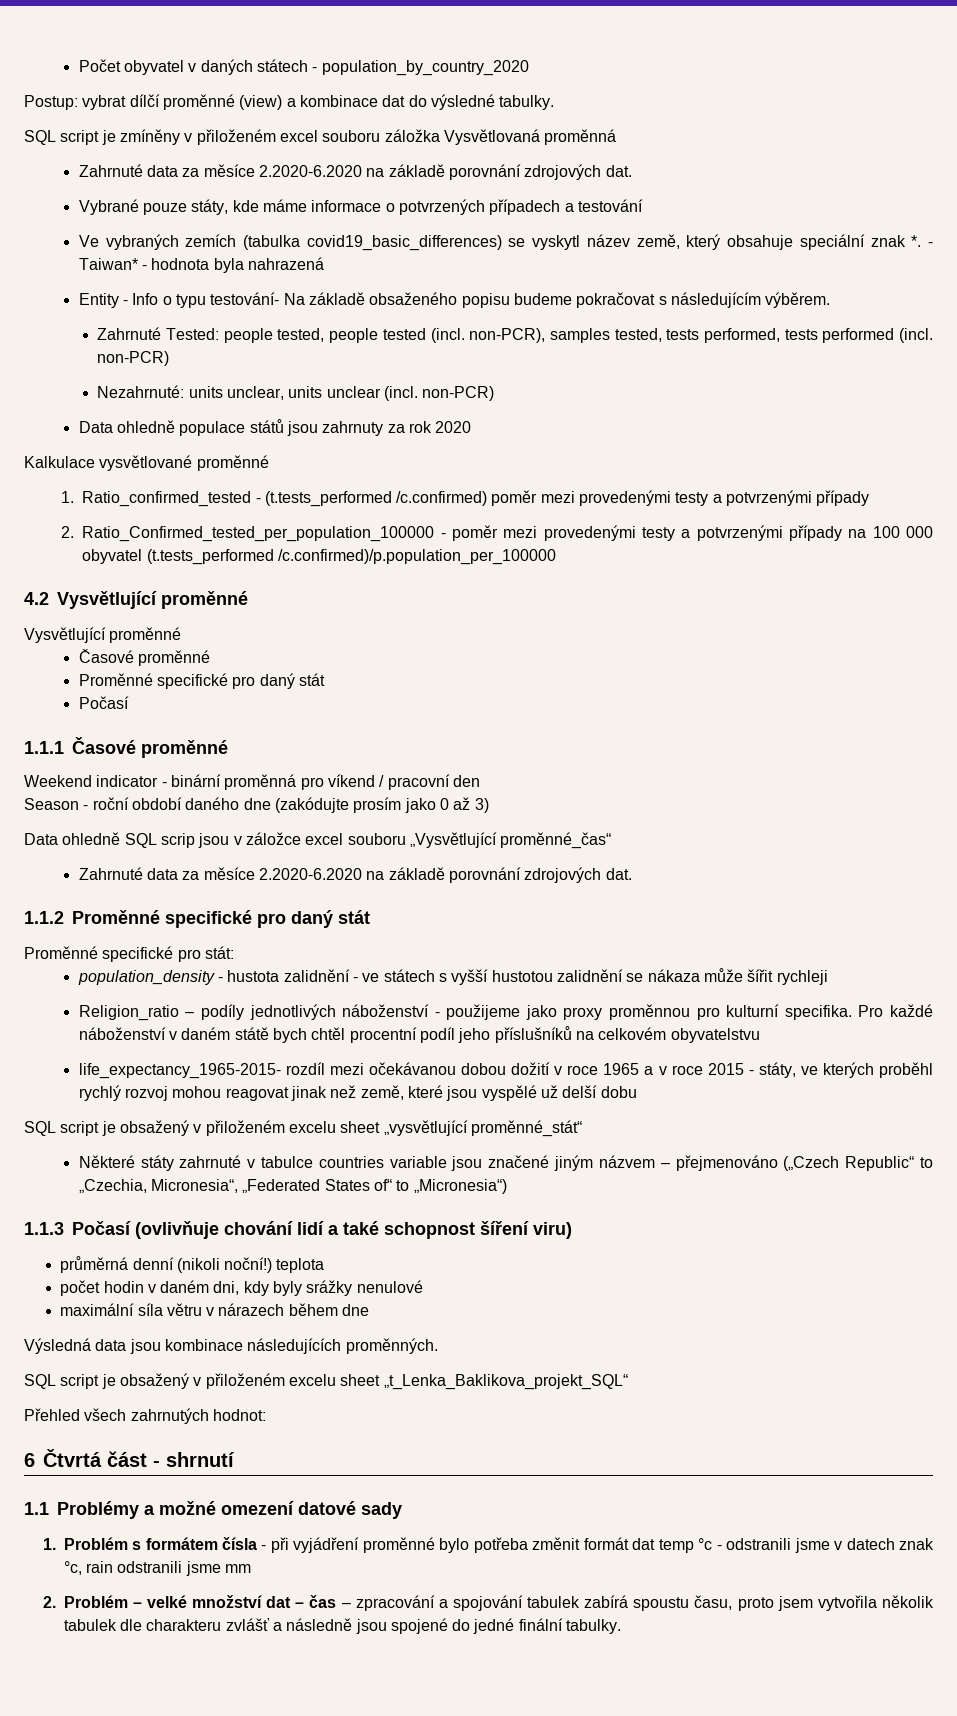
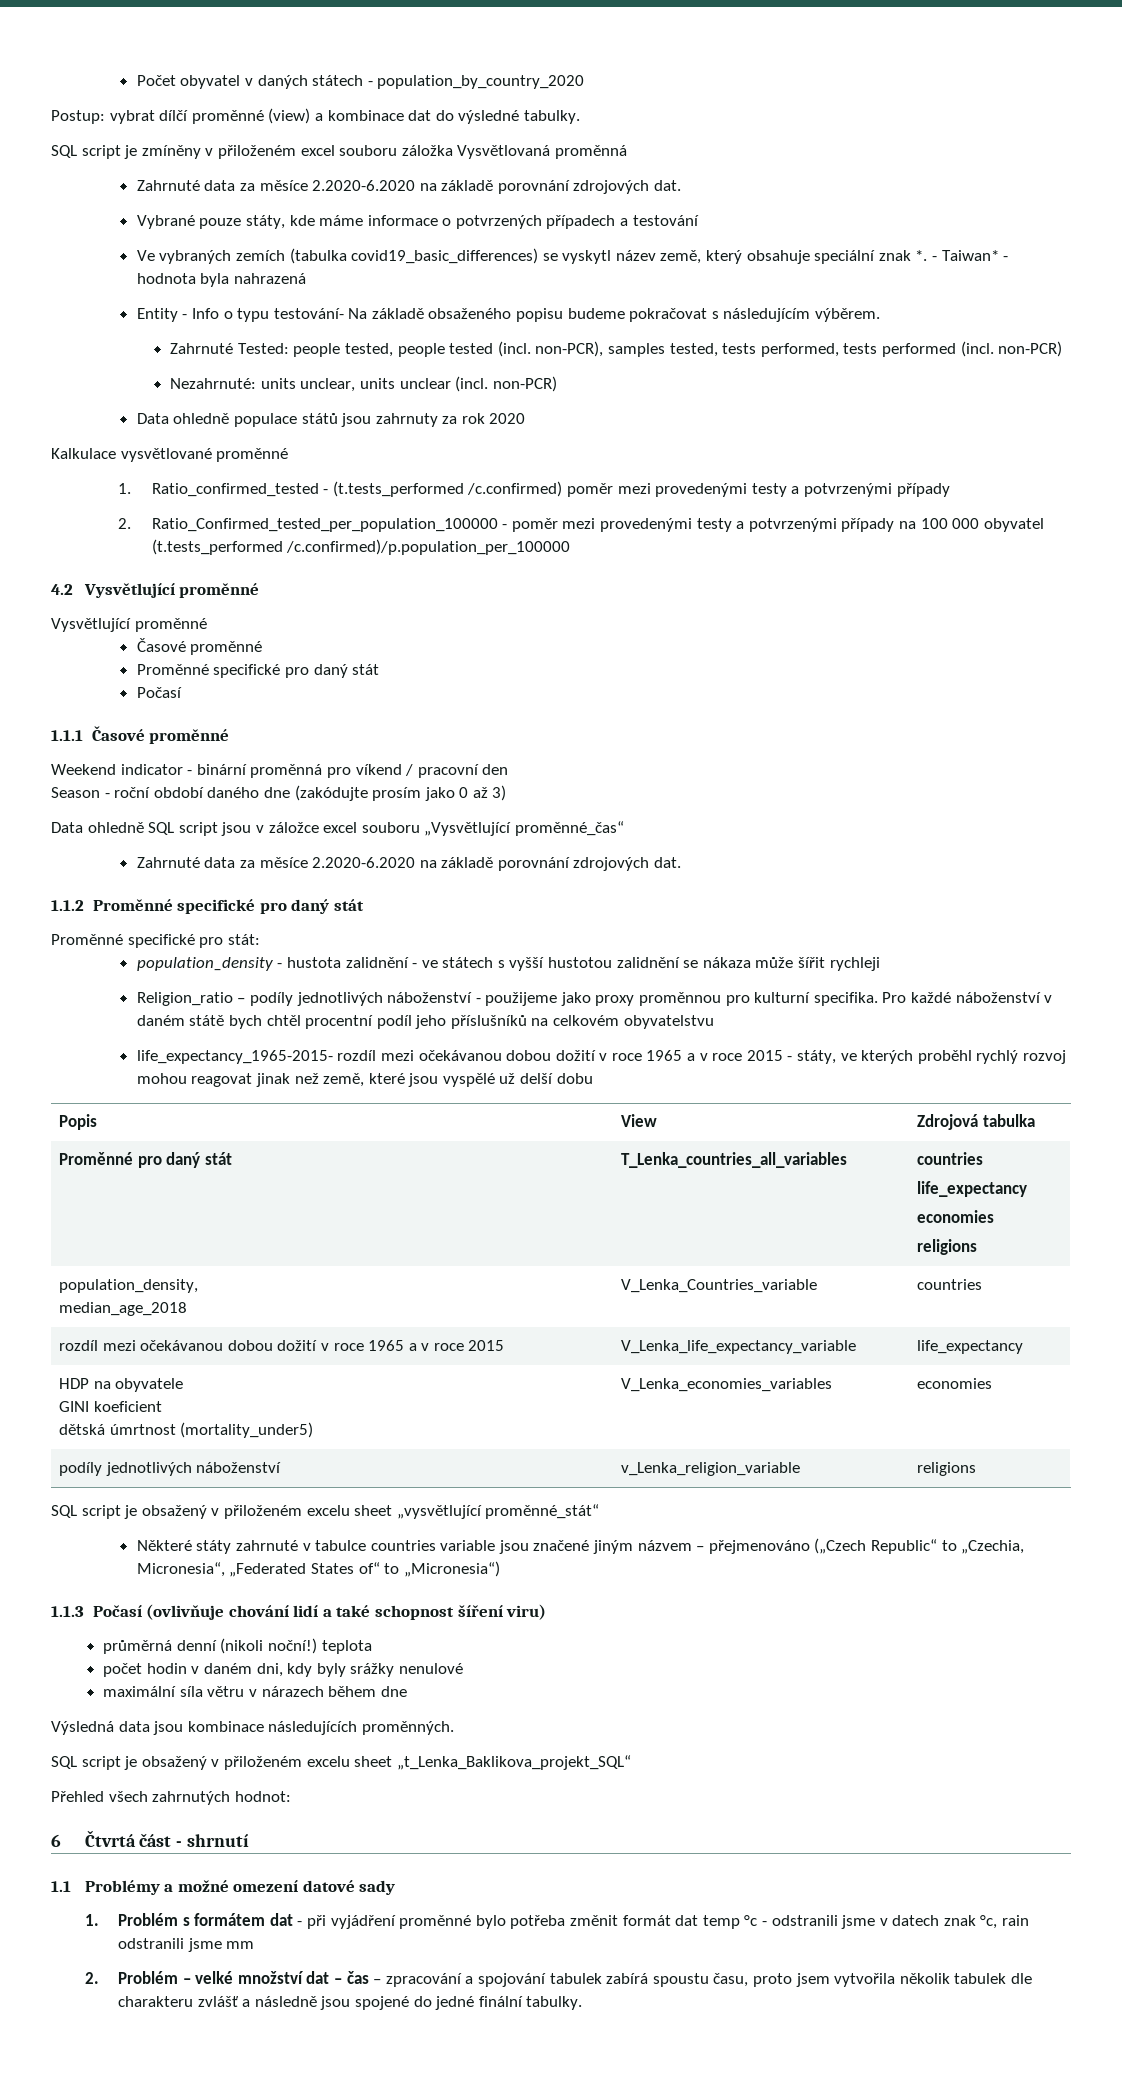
- Data ohledně SQL scrip jsou v záložce excel souboru „Vysvětlující proměnné_čas“
+ Data ohledně SQL script jsou v záložce excel souboru „Vysvětlující proměnné_čas“
+ Popis | View | Zdrojová tabulka
+ Proměnné pro daný stát | T_Lenka_countries_all_variables | countries
+ life_expectancy
+ economies
+ religions
+ population_density,
+ median_age_2018 | V_Lenka_Countries_variable | countries
+ rozdíl mezi očekávanou dobou dožití v roce 1965 a v roce 2015 | V_Lenka_life_expectancy_variable | life_expectancy
+ HDP na obyvatele
+ GINI koeficient
+ dětská úmrtnost (mortality_under5) | V_Lenka_economies_variables | economies
+ podíly jednotlivých náboženství | v_Lenka_religion_variable | religions
- 1. Problém s formátem čísla - při vyjádření proměnné bylo potřeba změnit formát dat temp °c - odstranili jsme v datech znak °c, rain odstranili jsme mm
+ 1. Problém s formátem dat - při vyjádření proměnné bylo potřeba změnit formát dat temp °c - odstranili jsme v datech znak °c, rain odstranili jsme mm

